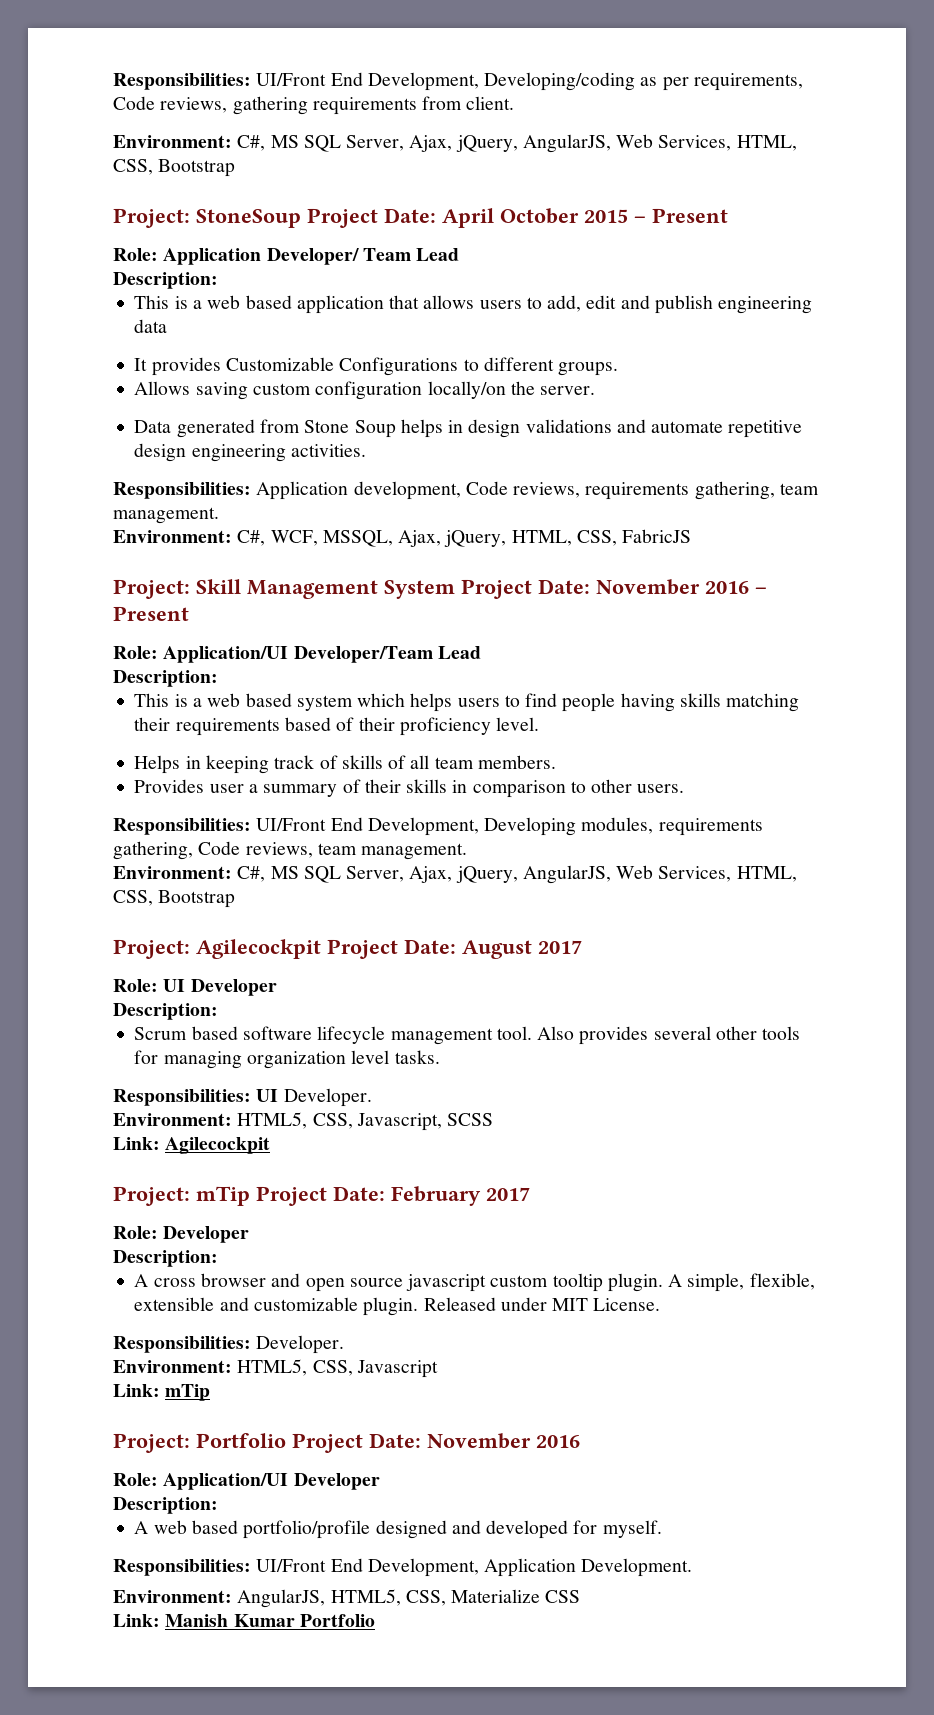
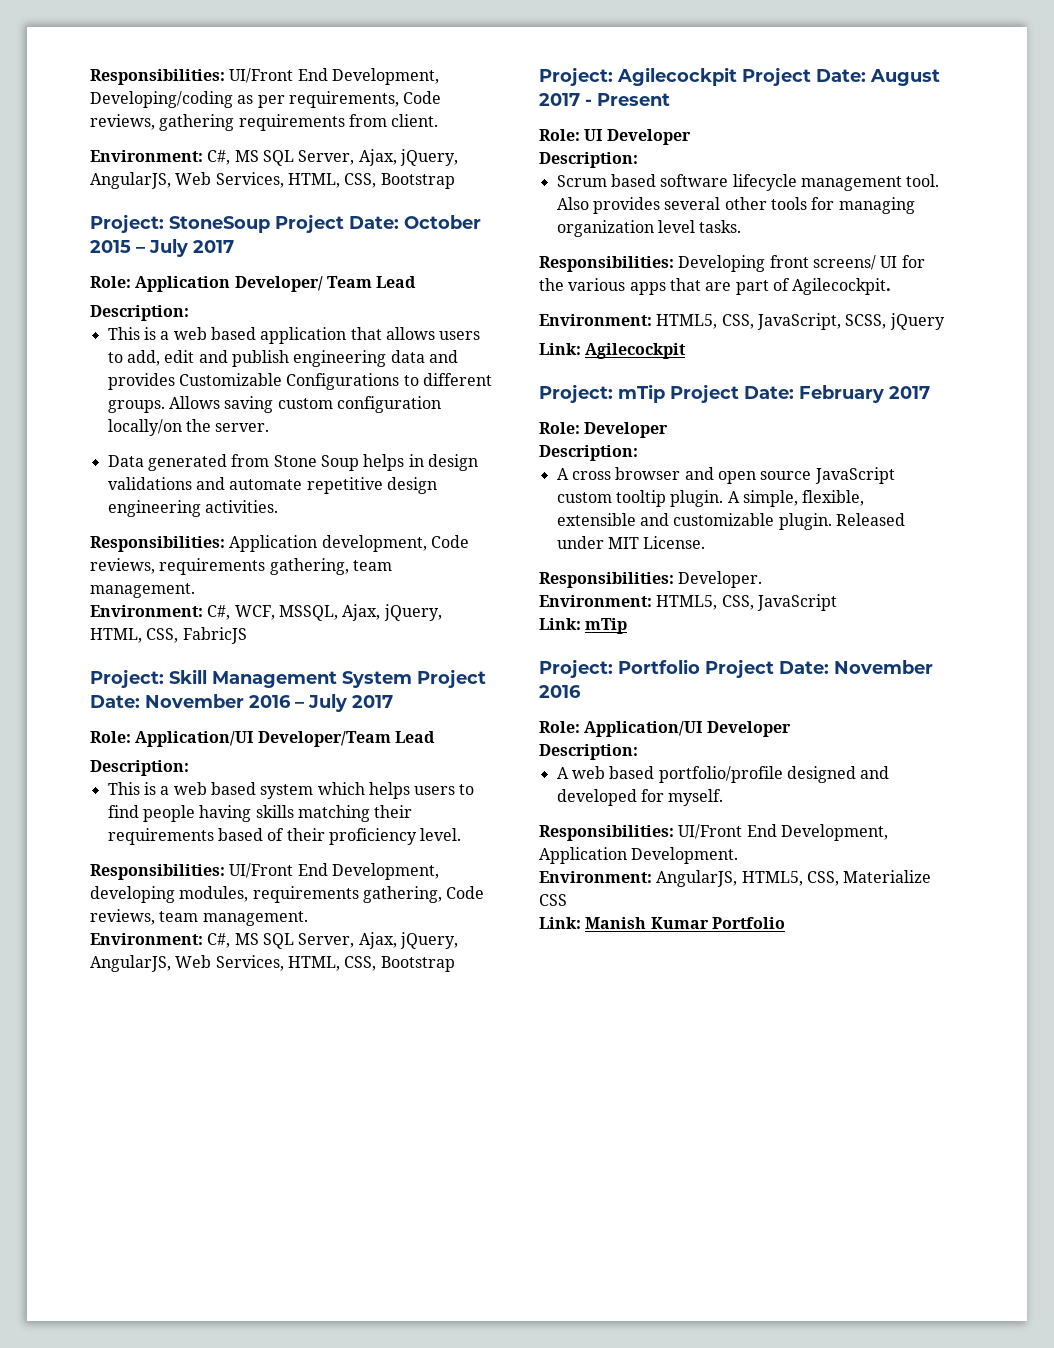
- Project: StoneSoup Project Date: April October 2015 – Present
+ Project: StoneSoup Project Date: October 2015 – July 2017
- This is a web based application that allows users to add, edit and publish engineering data
- It provides Customizable Configurations to different groups.
- Allows saving custom configuration locally/on the server.
+ This is a web based application that allows users to add, edit and publish engineering data and provides Customizable Configurations to different groups. Allows saving custom configuration locally/on the server.
- Project: Skill Management System Project Date: November 2016 – Present
+ Project: Skill Management System Project Date: November 2016 – July 2017
- Helps in keeping track of skills of all team members.
- Provides user a summary of their skills in comparison to other users.
- Responsibilities: UI/Front End Development, Developing modules, requirements gathering, Code reviews, team management.
+ Responsibilities: UI/Front End Development, developing modules, requirements gathering, Code reviews, team management.
- Project: Agilecockpit Project Date: August 2017
+ Project: Agilecockpit Project Date: August 2017 - Present
- Responsibilities: UI Developer.
- Environment: HTML5, CSS, Javascript, SCSS
+ Responsibilities: Developing front screens/ UI for the various apps that are part of Agilecockpit.
+ Environment: HTML5, CSS, JavaScript, SCSS, jQuery
- A cross browser and open source javascript custom tooltip plugin.
+ A cross browser and open source JavaScript custom tooltip plugin.
- Environment: HTML5, CSS, Javascript
+ Environment: HTML5, CSS, JavaScript

